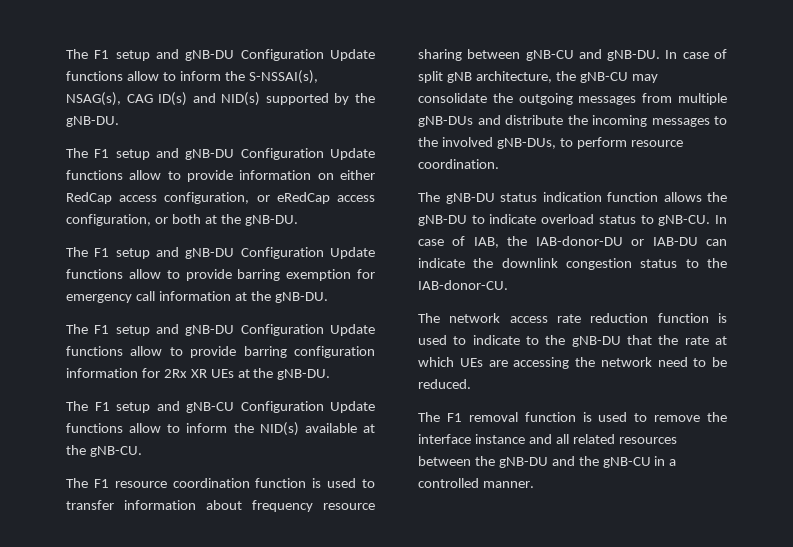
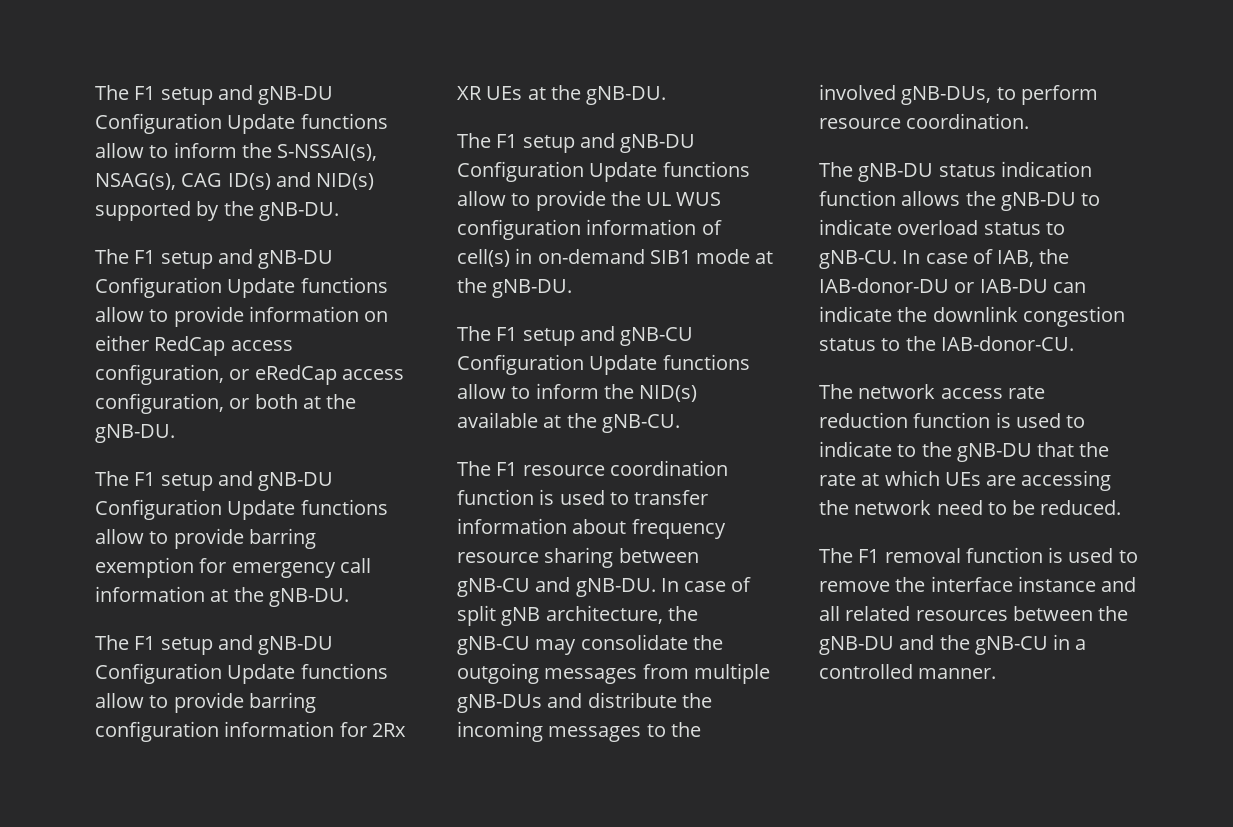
+ The F1 setup and gNB-DU Configuration Update functions allow to provide the UL WUS configuration information of cell(s) in on-demand SIB1 mode at the gNB-DU.

